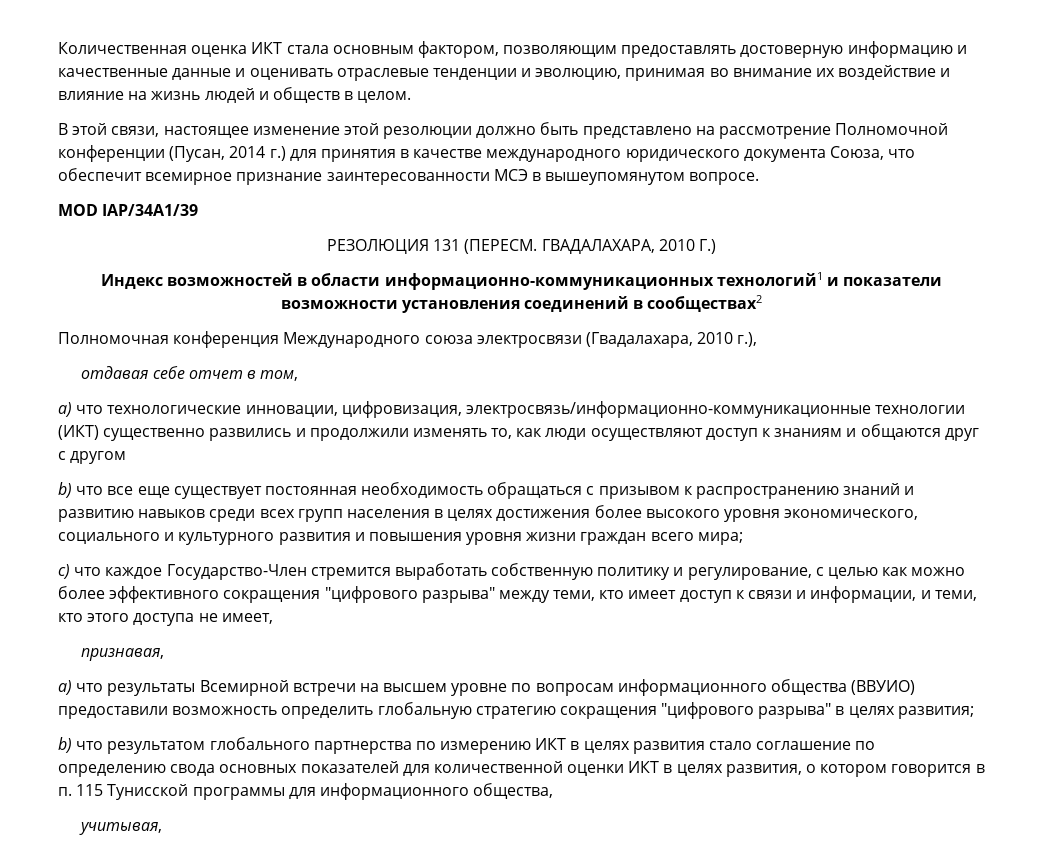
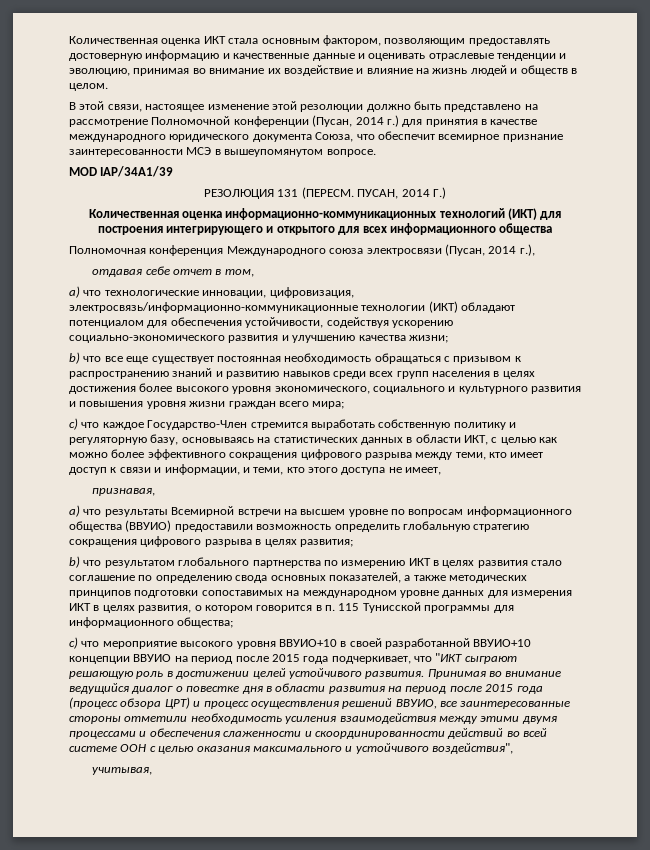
- ГВАДАЛАХАРА, 2010 Г.)
+ ПУСАН, 2014 Г.)
- Индекс возможностей в области информационно-коммуникационных технологий1 и показатели возможности установления соединений в сообществах2
+ Количественная оценка информационно-коммуникационных технологий (ИКТ) для построения интегрирующего и открытого для всех информационного общества
- Полномочная конференция Международного союза электросвязи (Гвадалахара, 2010 г.),
+ Полномочная конференция Международного союза электросвязи (Пусан, 2014 г.),
- а) что технологические инновации, цифровизация, электросвязь/информационно-коммуникационные технологии (ИКТ) существенно развились и продолжили изменять то, как люди осуществляют доступ к знаниям и общаются друг с другом
+ а) что технологические инновации, цифровизация, электросвязь/информационно-коммуникационные технологии (ИКТ) обладают потенциалом для обеспечения устойчивости, содействуя ускорению социально-экономического развития и улучшению качества жизни;
- с) что каждое Государство-Член стремится выработать собственную политику и регулирование, с целью как можно более эффективного сокращения "цифрового разрыва" между теми, кто имеет доступ к связи и информации, и теми, кто этого доступа не имеет,
+ с) что каждое Государство-Член стремится выработать собственную политику и регуляторную базу, основываясь на статистических данных в области ИКТ, с целью как можно более эффективного сокращения цифрового разрыва между теми, кто имеет доступ к связи и информации, и теми, кто этого доступа не имеет,
- а) что результаты Всемирной встречи на высшем уровне по вопросам информационного общества (ВВУИО) предоставили возможность определить глобальную стратегию сокращения "цифрового разрыва" в целях развития;
+ а) что результаты Всемирной встречи на высшем уровне по вопросам информационного общества (ВВУИО) предоставили возможность определить глобальную стратегию сокращения цифрового разрыва в целях развития;
- b) что результатом глобального партнерства по измерению ИКТ в целях развития стало соглашение по определению свода основных показателей для количественной оценки ИКТ в целях развития, о котором говорится в п. 115 Тунисской программы для информационного общества,
+ b) что результатом глобального партнерства по измерению ИКТ в целях развития стало соглашение по определению свода основных показателей, а также методических принципов подготовки сопоставимых на международном уровне данных для измерения ИКТ в целях развития, о котором говорится в п. 115 Тунисской программы для информационного общества;
+ c) что мероприятие высокого уровня ВВУИО+10 в своей разработанной ВВУИО+10 концепции ВВУИО на период после 2015 года подчеркивает, что "ИКТ сыграют решающую роль в достижении целей устойчивого развития. Принимая во внимание ведущийся диалог о повестке дня в области развития на период после 2015 года (процесс обзора ЦРТ) и процесс осуществления решений ВВУИО, все заинтересованные стороны отметили необходимость усиления взаимодействия между этими двумя процессами и обеспечения слаженности и скоординированности действий во всей системе ООН с целью оказания максимального и устойчивого воздействия",

